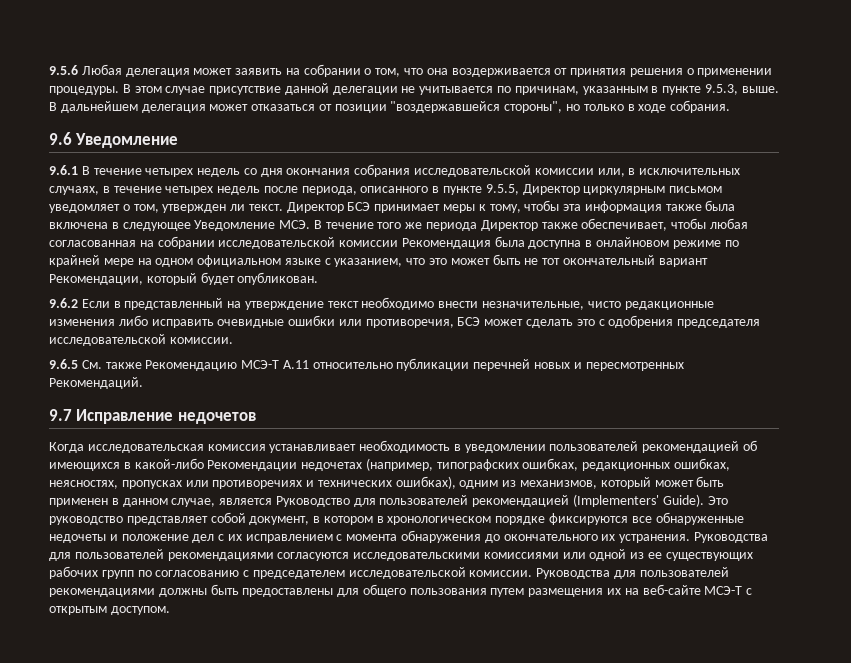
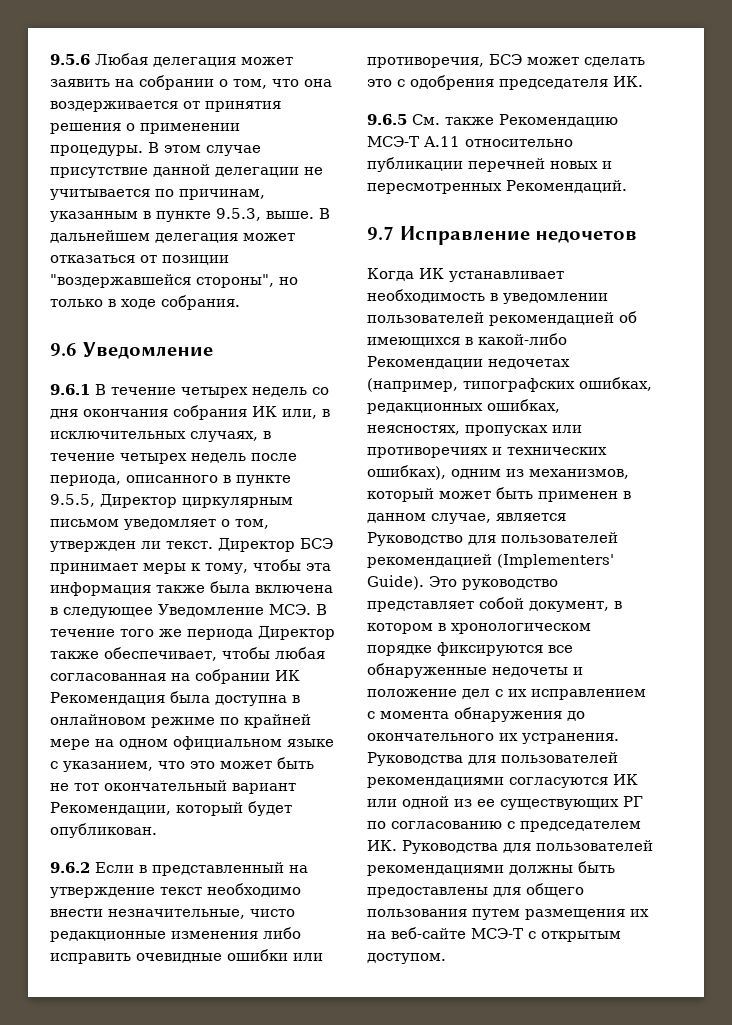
- 9.6.1 В течение четырех недель со дня окончания собрания исследовательской комиссии или, в исключительных случаях, в течение четырех недель после периода, описанного в пункте 9.5.5, Директор циркулярным письмом уведомляет о том, утвержден ли текст.
+ 9.6.1 В течение четырех недель со дня окончания собрания ИК или, в исключительных случаях, в течение четырех недель после периода, описанного в пункте 9.5.5, Директор циркулярным письмом уведомляет о том, утвержден ли текст.
- Директор БСЭ принимает меры к тому, чтобы эта информация также была включена в следующее Уведомление МСЭ. В течение того же периода Директор также обеспечивает, чтобы любая согласованная на собрании исследовательской комиссии Рекомендация была доступна в онлайновом режиме по крайней мере на одном официальном языке с указанием, что это может быть не тот окончательный вариант Рекомендации, который будет опубликован.
+ Директор БСЭ принимает меры к тому, чтобы эта информация также была включена в следующее Уведомление МСЭ. В течение того же периода Директор также обеспечивает, чтобы любая согласованная на собрании ИК Рекомендация была доступна в онлайновом режиме по крайней мере на одном официальном языке с указанием, что это может быть не тот окончательный вариант Рекомендации, который будет опубликован.
- 9.6.2 Если в представленный на утверждение текст необходимо внести незначительные, чисто редакционные изменения либо исправить очевидные ошибки или противоречия, БСЭ может сделать это с одобрения председателя исследовательской комиссии.
+ 9.6.2 Если в представленный на утверждение текст необходимо внести незначительные, чисто редакционные изменения либо исправить очевидные ошибки или противоречия, БСЭ может сделать это с одобрения председателя ИК.
- Когда исследовательская комиссия устанавливает необходимость в уведомлении пользователей рекомендацией об имеющихся в какой-либо Рекомендации недочетах (например, типографских ошибках, редакционных ошибках, неясностях, пропусках или противоречиях и технических ошибках), одним из механизмов, который может быть применен в данном случае, является Руководство для пользователей рекомендацией (Implementers' Guide).
+ Когда ИК устанавливает необходимость в уведомлении пользователей рекомендацией об имеющихся в какой-либо Рекомендации недочетах (например, типографских ошибках, редакционных ошибках, неясностях, пропусках или противоречиях и технических ошибках), одним из механизмов, который может быть применен в данном случае, является Руководство для пользователей рекомендацией (Implementers' Guide).
- Руководства для пользователей рекомендациями согласуются исследовательскими комиссиями или одной из ее существующих рабочих групп по согласованию с председателем исследовательской комиссии. Руководства для пользователей рекомендациями должны быть предоставлены для общего пользования путем размещения их на веб-сайте МСЭ-Т с открытым доступом.
+ Руководства для пользователей рекомендациями согласуются ИК или одной из ее существующих РГ по согласованию с председателем ИК. Руководства для пользователей рекомендациями должны быть предоставлены для общего пользования путем размещения их на веб-сайте МСЭ-Т с открытым доступом.

